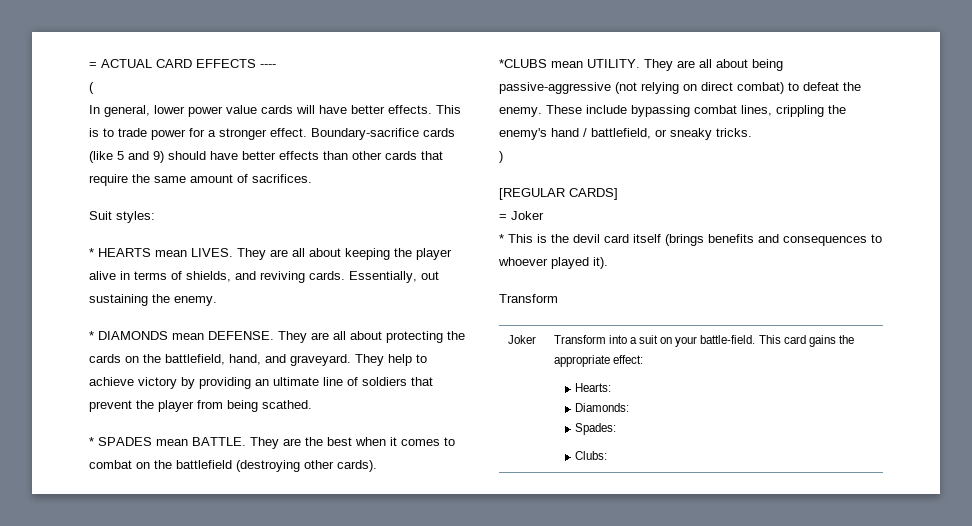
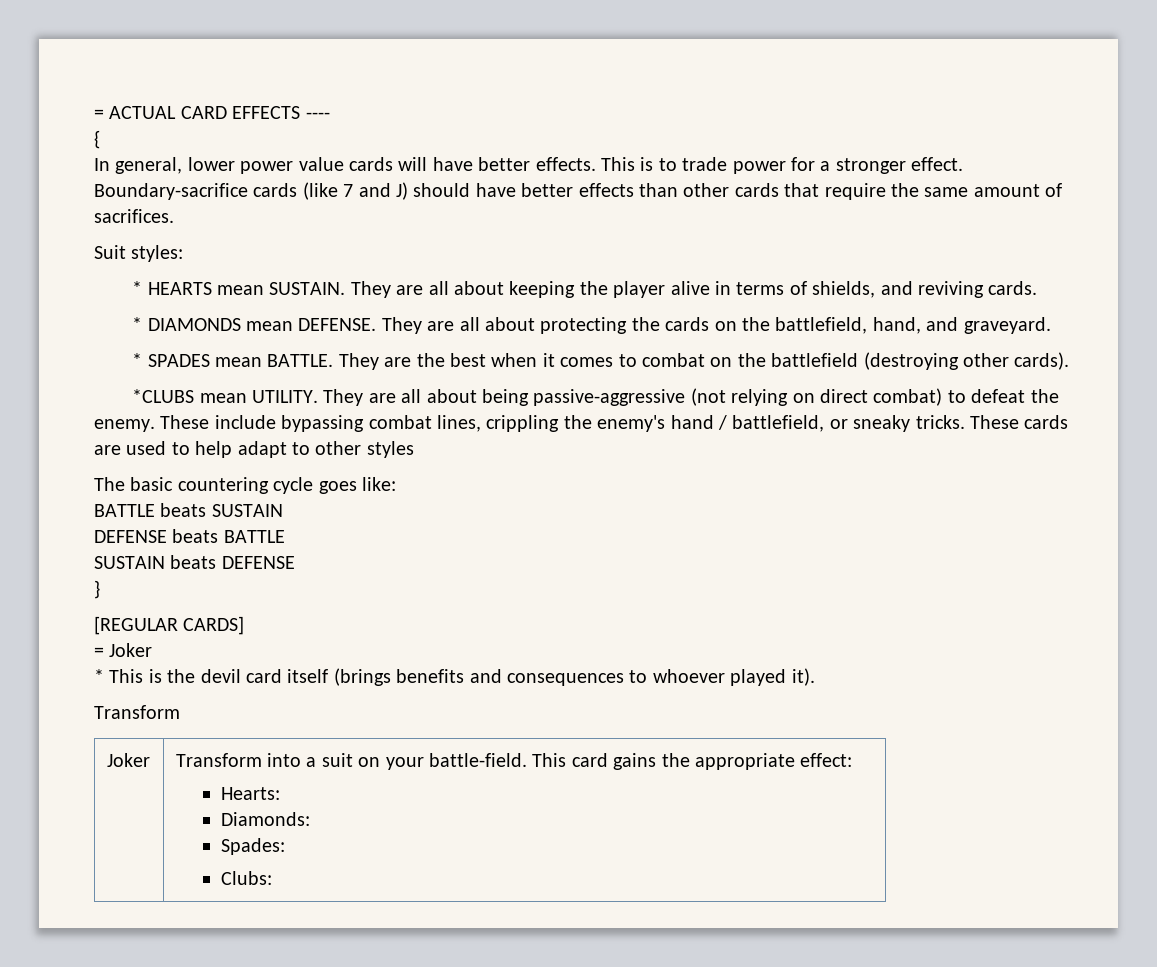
- (
+ {
- Boundary-sacrifice cards (like 5 and 9) should have better effects than other cards that require the same amount of sacrifices.
+ Boundary-sacrifice cards (like 7 and J) should have better effects than other cards that require the same amount of sacrifices.
- * HEARTS mean LIVES.
+ * HEARTS mean SUSTAIN.
- Essentially, out sustaining the enemy.
- They help to achieve victory by providing an ultimate line of soldiers that prevent the player from being scathed.
- These include bypassing combat lines, crippling the enemy's hand / battlefield, or sneaky tricks.
- )
+ These include bypassing combat lines, crippling the enemy's hand / battlefield, or sneaky tricks. These cards are used to help adapt to other styles
+ The basic countering cycle goes like:
+ BATTLE beats SUSTAIN
+ DEFENSE beats BATTLE
+ SUSTAIN beats DEFENSE
+ }

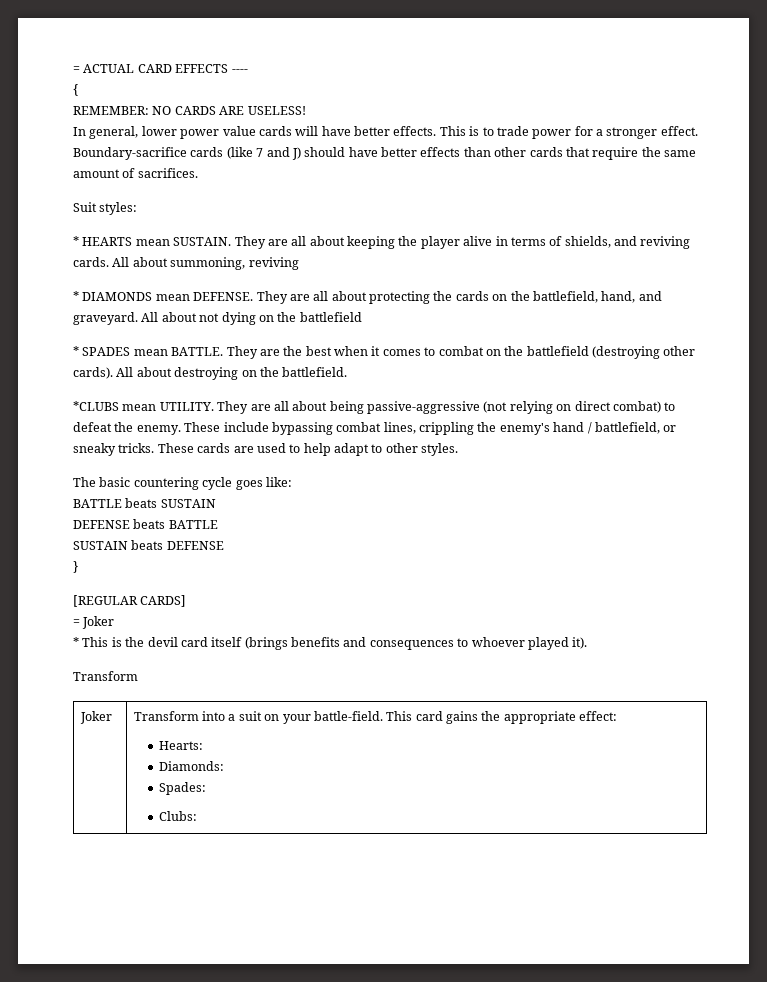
+ REMEMBER: NO CARDS ARE USELESS!
+ All about summoning, reviving
+ All about not dying on the battlefield
+ All about destroying on the battlefield.
- These cards are used to help adapt to other styles
+ These cards are used to help adapt to other styles.

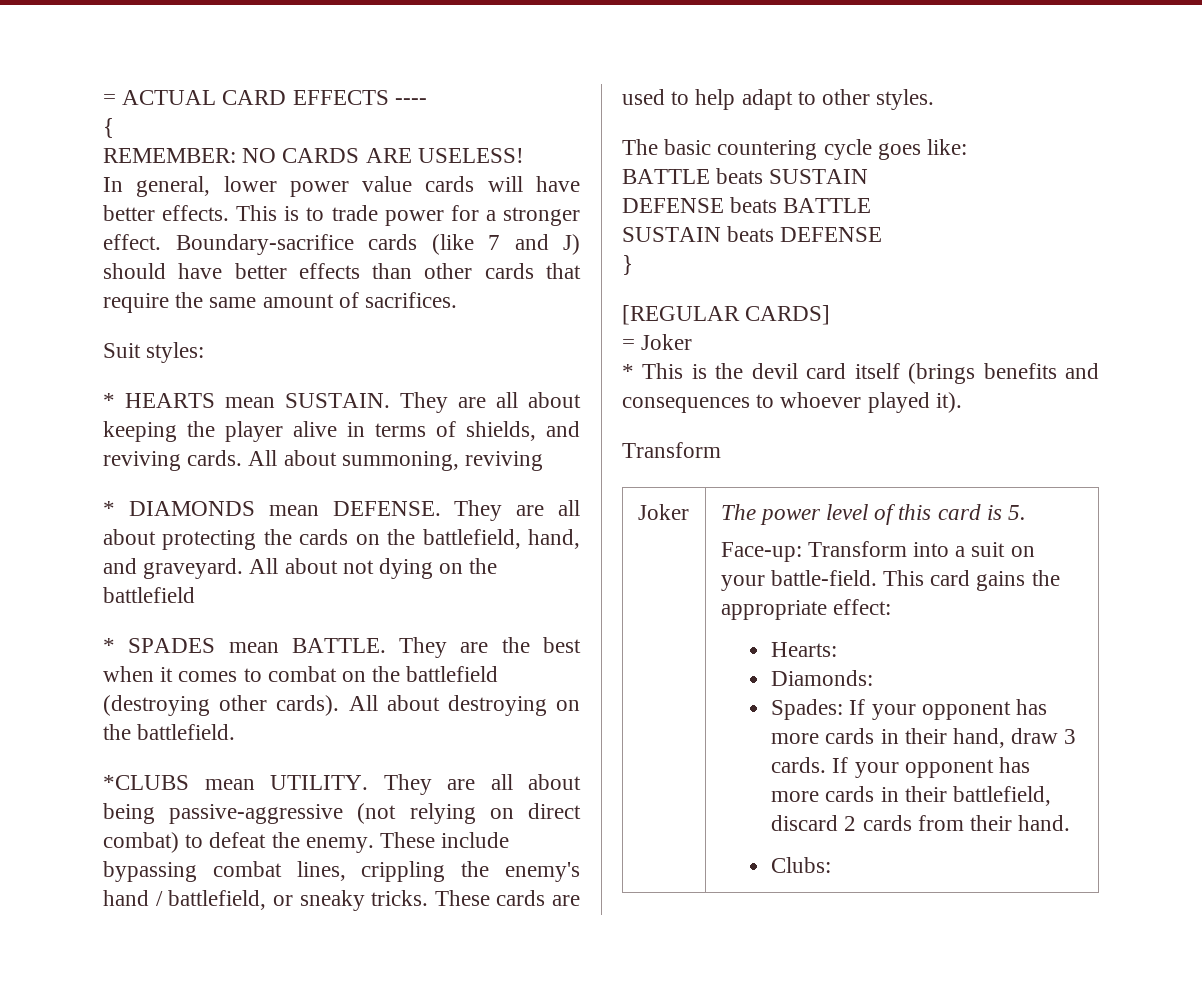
- Transform into a suit on your battle-field.
+ The power level of this card is 5.
+ Face-up: Transform into a suit on your battle-field.
- Spades:
+ Spades: If your opponent has more cards in their hand, draw 3 cards. If your opponent has more cards in their battlefield, discard 2 cards from their hand.

